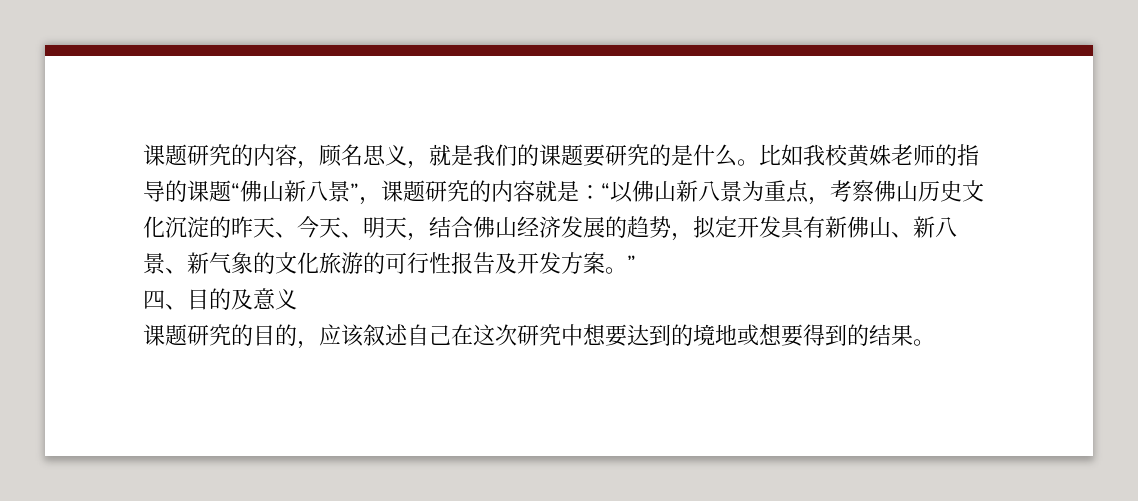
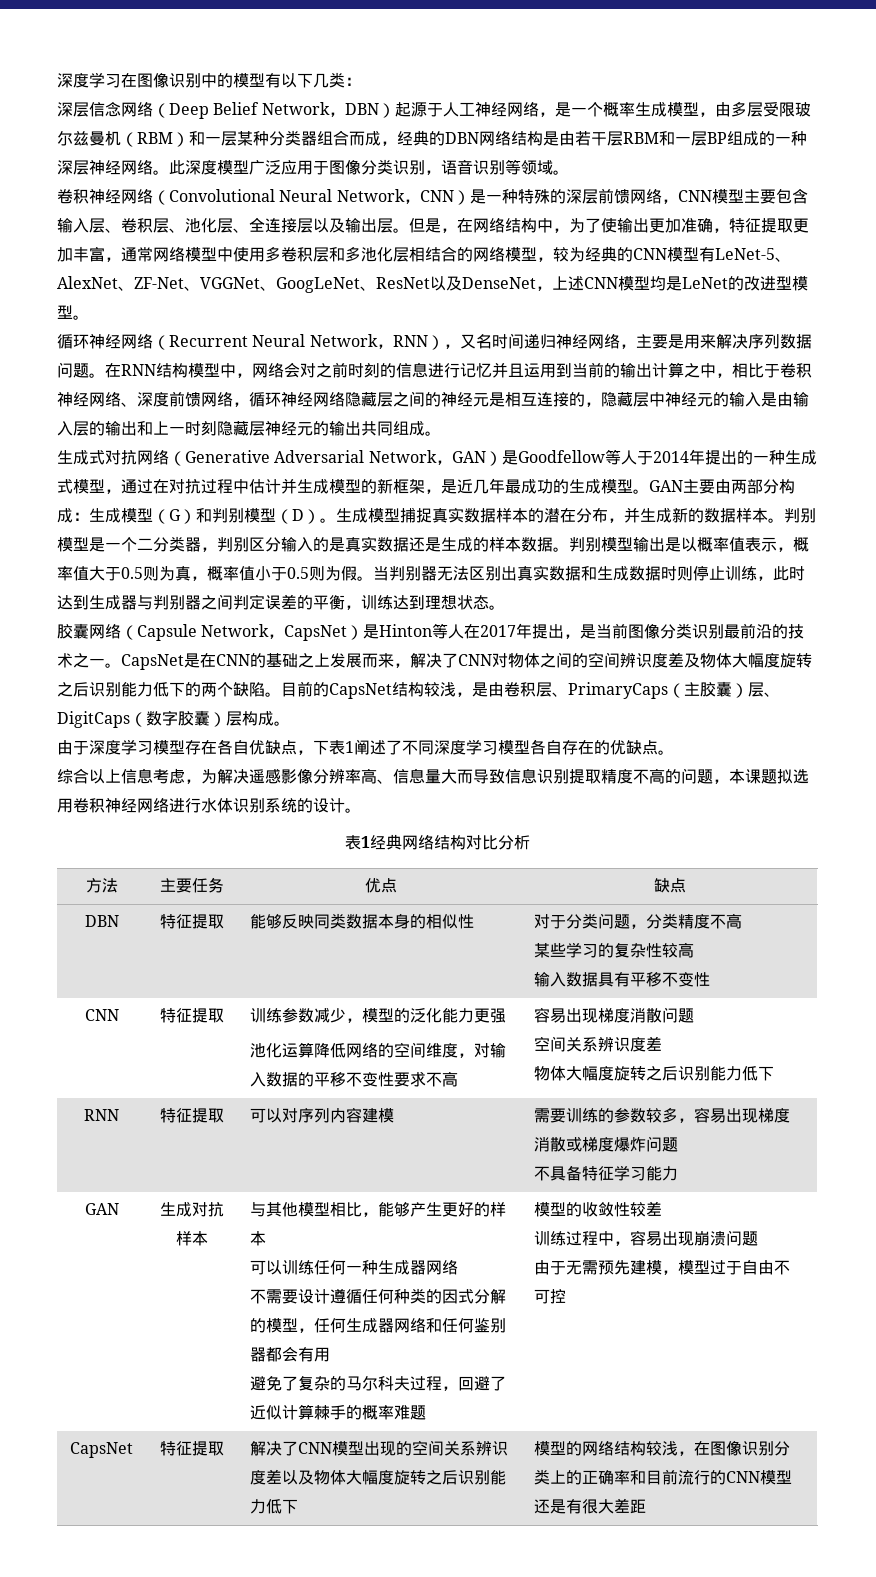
- 课题研究的内容，顾名思义，就是我们的课题要研究的是什么。比如我校黄姝老师的指导的课题“佛山新八景”，课题研究的内容就是：“以佛山新八景为重点，考察佛山历史文化沉淀的昨天、今天、明天，结合佛山经济发展的趋势，拟定开发具有新佛山、新八景、新气象的文化旅游的可行性报告及开发方案。”
- 四、目的及意义
- 课题研究的目的，应该叙述自己在这次研究中想要达到的境地或想要得到的结果。
+ 深度学习在图像识别中的模型有以下几类：
+ 深层信念网络（Deep Belief Network，DBN）起源于人工神经网络，是一个概率生成模型，由多层受限玻尔兹曼机（RBM）和一层某种分类器组合而成，经典的DBN网络结构是由若干层RBM和一层BP组成的一种深层神经网络。此深度模型广泛应用于图像分类识别，语音识别等领域。
+ 卷积神经网络（Convolutional Neural Network，CNN）是一种特殊的深层前馈网络，CNN模型主要包含输入层、卷积层、池化层、全连接层以及输出层。但是，在网络结构中，为了使输出更加准确，特征提取更加丰富，通常网络模型中使用多卷积层和多池化层相结合的网络模型，较为经典的CNN模型有LeNet-5、AlexNet、ZF-Net、VGGNet、GoogLeNet、ResNet以及DenseNet，上述CNN模型均是LeNet的改进型模型。
+ 循环神经网络（Recurrent Neural Network，RNN），又名时间递归神经网络，主要是用来解决序列数据问题。在RNN结构模型中，网络会对之前时刻的信息进行记忆并且运用到当前的输出计算之中，相比于卷积神经网络、深度前馈网络，循环神经网络隐藏层之间的神经元是相互连接的，隐藏层中神经元的输入是由输入层的输出和上一时刻隐藏层神经元的输出共同组成。
+ 生成式对抗网络（Generative Adversarial Network，GAN）是Goodfellow等人于2014年提出的一种生成式模型，通过在对抗过程中估计并生成模型的新框架，是近几年最成功的生成模型。GAN主要由两部分构成：生成模型（G）和判别模型（D）。生成模型捕捉真实数据样本的潜在分布，并生成新的数据样本。判别模型是一个二分类器，判别区分输入的是真实数据还是生成的样本数据。判别模型输出是以概率值表示，概率值大于0.5则为真，概率值小于0.5则为假。当判别器无法区别出真实数据和生成数据时则停止训练，此时达到生成器与判别器之间判定误差的平衡，训练达到理想状态。
+ 胶囊网络（Capsule Network，CapsNet）是Hinton等人在2017年提出，是当前图像分类识别最前沿的技术之一。CapsNet是在CNN的基础之上发展而来，解决了CNN对物体之间的空间辨识度差及物体大幅度旋转之后识别能力低下的两个缺陷。目前的CapsNet结构较浅，是由卷积层、PrimaryCaps（主胶囊）层、DigitCaps（数字胶囊）层构成。
+ 由于深度学习模型存在各自优缺点，下表1阐述了不同深度学习模型各自存在的优缺点。
+ 综合以上信息考虑，为解决遥感影像分辨率高、信息量大而导致信息识别提取精度不高的问题，本课题拟选用卷积神经网络进行水体识别系统的设计。
+ 表1经典网络结构对比分析
+ 方法 | 主要任务 | 优点 | 缺点
+ DBN | 特征提取 | 能够反映同类数据本身的相似性 | 对于分类问题，分类精度不高
+ 某些学习的复杂性较高
+ 输入数据具有平移不变性
+ CNN | 特征提取 | 训练参数减少，模型的泛化能力更强
+ 池化运算降低网络的空间维度，对输入数据的平移不变性要求不高 | 容易出现梯度消散问题
+ 空间关系辨识度差
+ 物体大幅度旋转之后识别能力低下
+ RNN | 特征提取 | 可以对序列内容建模 | 需要训练的参数较多，容易出现梯度消散或梯度爆炸问题
+ 不具备特征学习能力
+ GAN | 生成对抗样本 | 与其他模型相比，能够产生更好的样本
+ 可以训练任何一种生成器网络
+ 不需要设计遵循任何种类的因式分解的模型，任何生成器网络和任何鉴别器都会有用
+ 避免了复杂的马尔科夫过程，回避了近似计算棘手的概率难题 | 模型的收敛性较差
+ 训练过程中，容易出现崩溃问题
+ 由于无需预先建模，模型过于自由不可控
+ CapsNet | 特征提取 | 解决了CNN模型出现的空间关系辨识度差以及物体大幅度旋转之后识别能力低下 | 模型的网络结构较浅，在图像识别分类上的正确率和目前流行的CNN模型还是有很大差距

